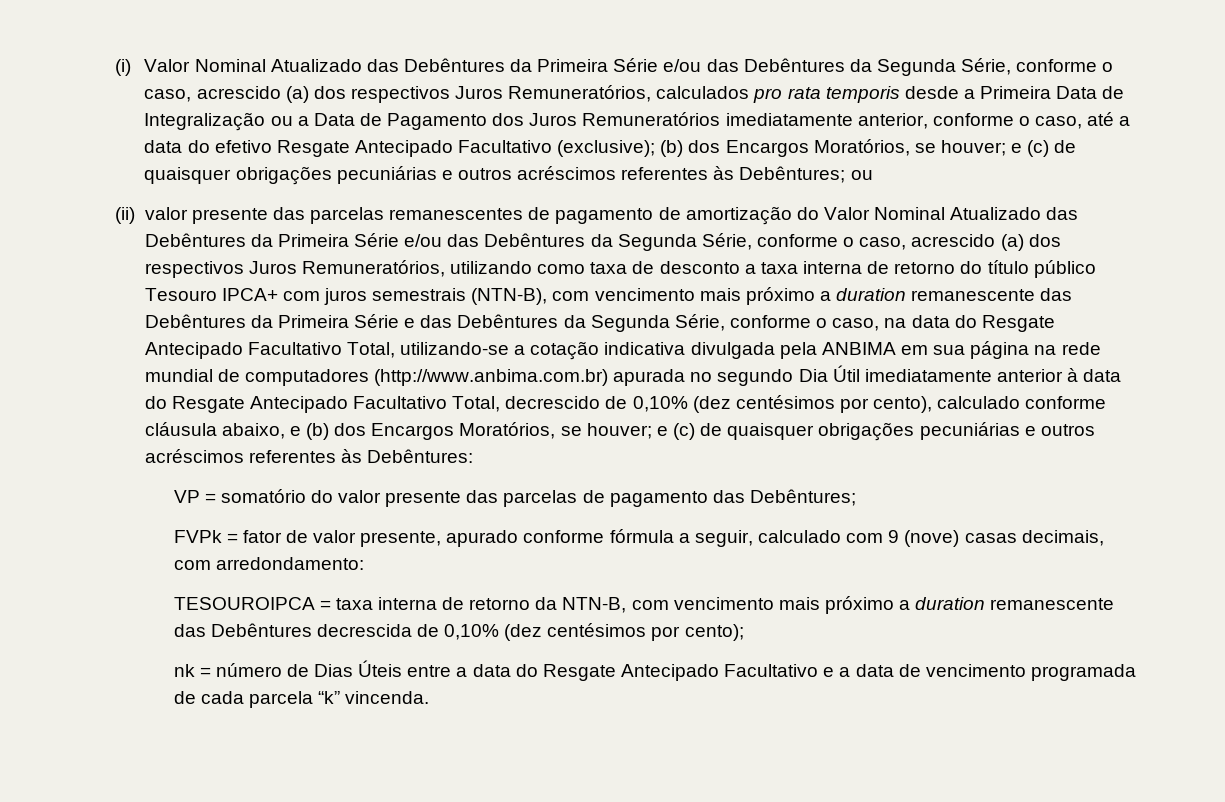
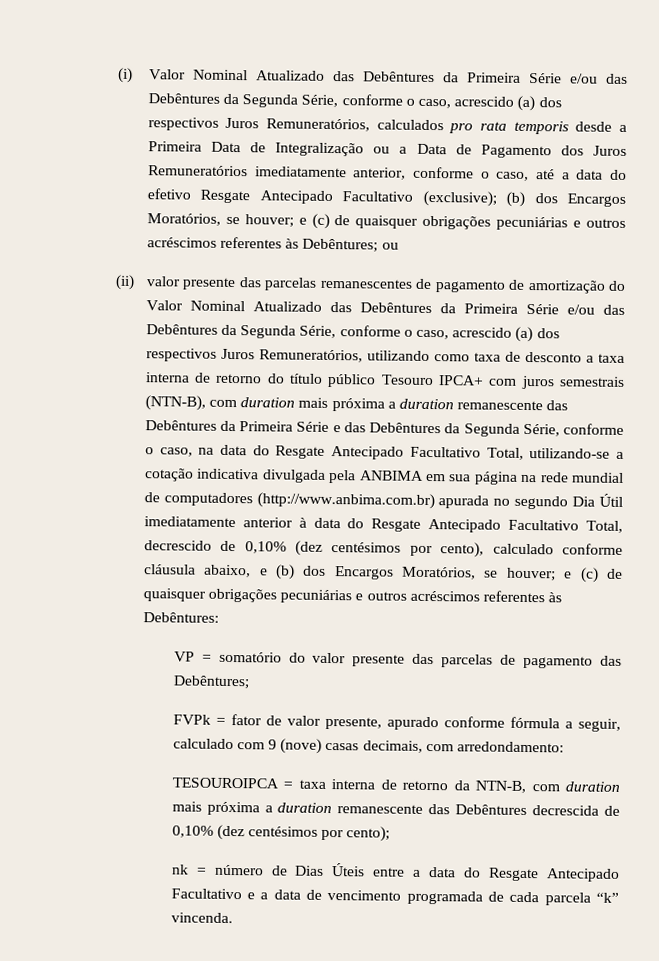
- (ii) valor presente das parcelas remanescentes de pagamento de amortização do Valor Nominal Atualizado das Debêntures da Primeira Série e/ou das Debêntures da Segunda Série, conforme o caso, acrescido (a) dos respectivos Juros Remuneratórios, utilizando como taxa de desconto a taxa interna de retorno do título público Tesouro IPCA+ com juros semestrais (NTN-B), com vencimento mais próximo a duration remanescente das Debêntures da Primeira Série e das Debêntures da Segunda Série, conforme o caso, na data do Resgate Antecipado Facultativo Total, utilizando-se a cotação indicativa divulgada pela ANBIMA em sua página na rede mundial de computadores (http://www.anbima.com.br) apurada no segundo Dia Útil imediatamente anterior à data do Resgate Antecipado Facultativo Total, decrescido de 0,10% (dez centésimos por cento), calculado conforme cláusula abaixo, e (b) dos Encargos Moratórios, se houver;
+ (ii) valor presente das parcelas remanescentes de pagamento de amortização do Valor Nominal Atualizado das Debêntures da Primeira Série e/ou das Debêntures da Segunda Série, conforme o caso, acrescido (a) dos respectivos Juros Remuneratórios, utilizando como taxa de desconto a taxa interna de retorno do título público Tesouro IPCA+ com juros semestrais (NTN-B), com duration mais próxima a duration remanescente das Debêntures da Primeira Série e das Debêntures da Segunda Série, conforme o caso, na data do Resgate Antecipado Facultativo Total, utilizando-se a cotação indicativa divulgada pela ANBIMA em sua página na rede mundial de computadores (http://www.anbima.com.br) apurada no segundo Dia Útil imediatamente anterior à data do Resgate Antecipado Facultativo Total, decrescido de 0,10% (dez centésimos por cento), calculado conforme cláusula abaixo, e (b) dos Encargos Moratórios, se houver;
- TESOUROIPCA = taxa interna de retorno da NTN-B, com vencimento mais próximo a duration remanescente das Debêntures decrescida de 0,10% (dez centésimos por cento);
+ TESOUROIPCA = taxa interna de retorno da NTN-B, com duration mais próxima a duration remanescente das Debêntures decrescida de 0,10% (dez centésimos por cento);

